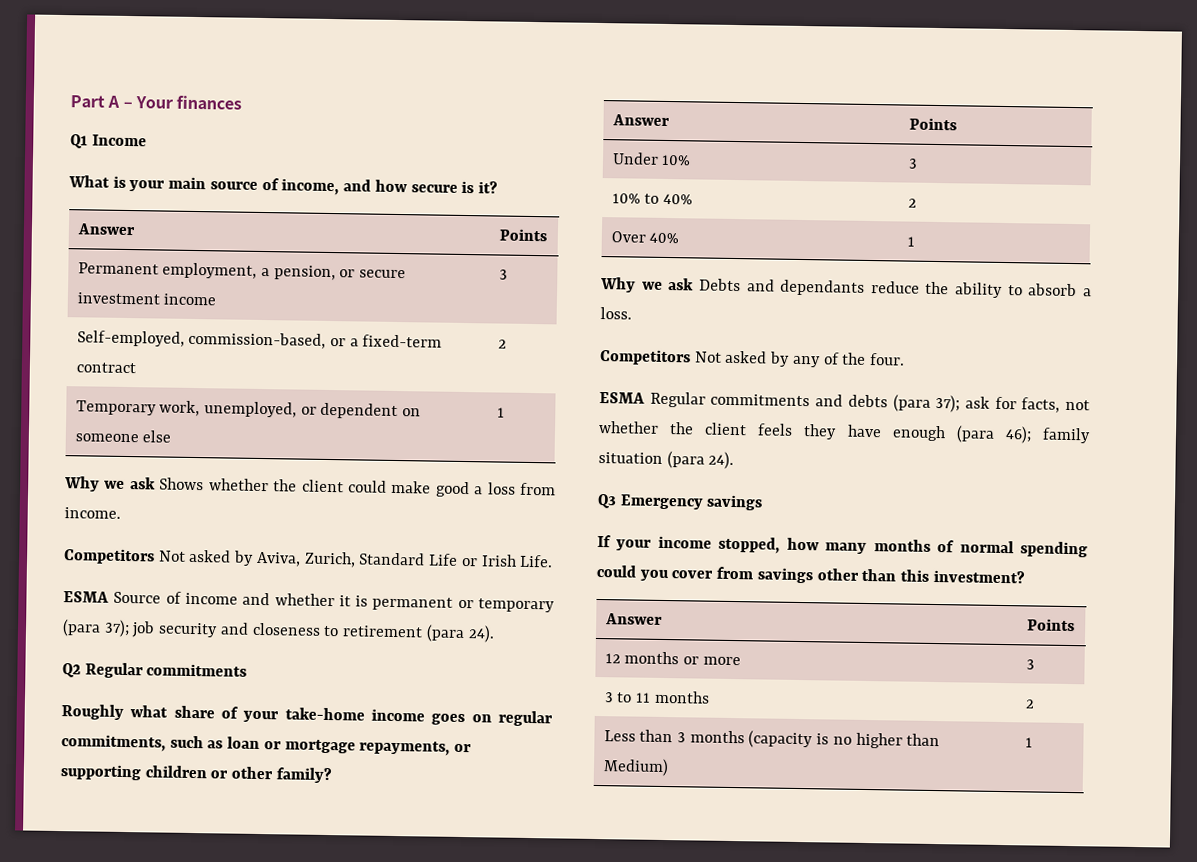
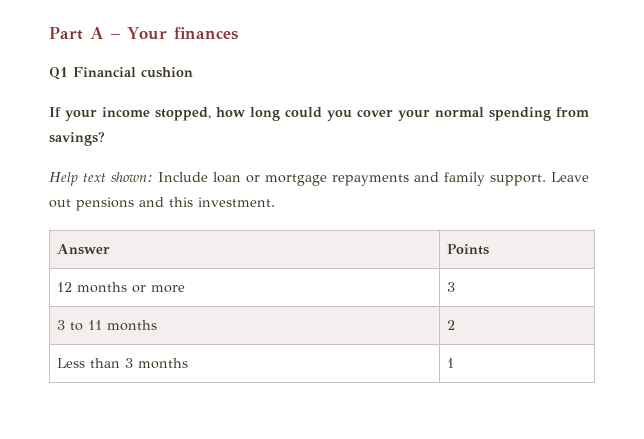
- Q1 Income
- What is your main source of income, and how secure is it?
- Answer | Points
- Permanent employment, a pension, or secure investment income | 3
- Self-employed, commission-based, or a fixed-term contract | 2
- Temporary work, unemployed, or dependent on someone else | 1
- Why we ask Shows whether the client could make good a loss from income.
- Competitors Not asked by Aviva, Zurich, Standard Life or Irish Life.
- ESMA Source of income and whether it is permanent or temporary (para 37); job security and closeness to retirement (para 24).
- Q2 Regular commitments
- Roughly what share of your take-home income goes on regular commitments, such as loan or mortgage repayments, or supporting children or other family?
- Answer | Points
- Under 10% | 3
- 10% to 40% | 2
- Over 40% | 1
- Why we ask Debts and dependants reduce the ability to absorb a loss.
- Competitors Not asked by any of the four.
- ESMA Regular commitments and debts (para 37); ask for facts, not whether the client feels they have enough (para 46); family situation (para 24).
- Q3 Emergency savings
+ Q1 Financial cushion
- If your income stopped, how many months of normal spending could you cover from savings other than this investment?
+ If your income stopped, how long could you cover your normal spending from savings?
+ Help text shown: Include loan or mortgage repayments and family support. Leave out pensions and this investment.
- Less than 3 months (capacity is no higher than Medium) | 1
+ Less than 3 months | 1

